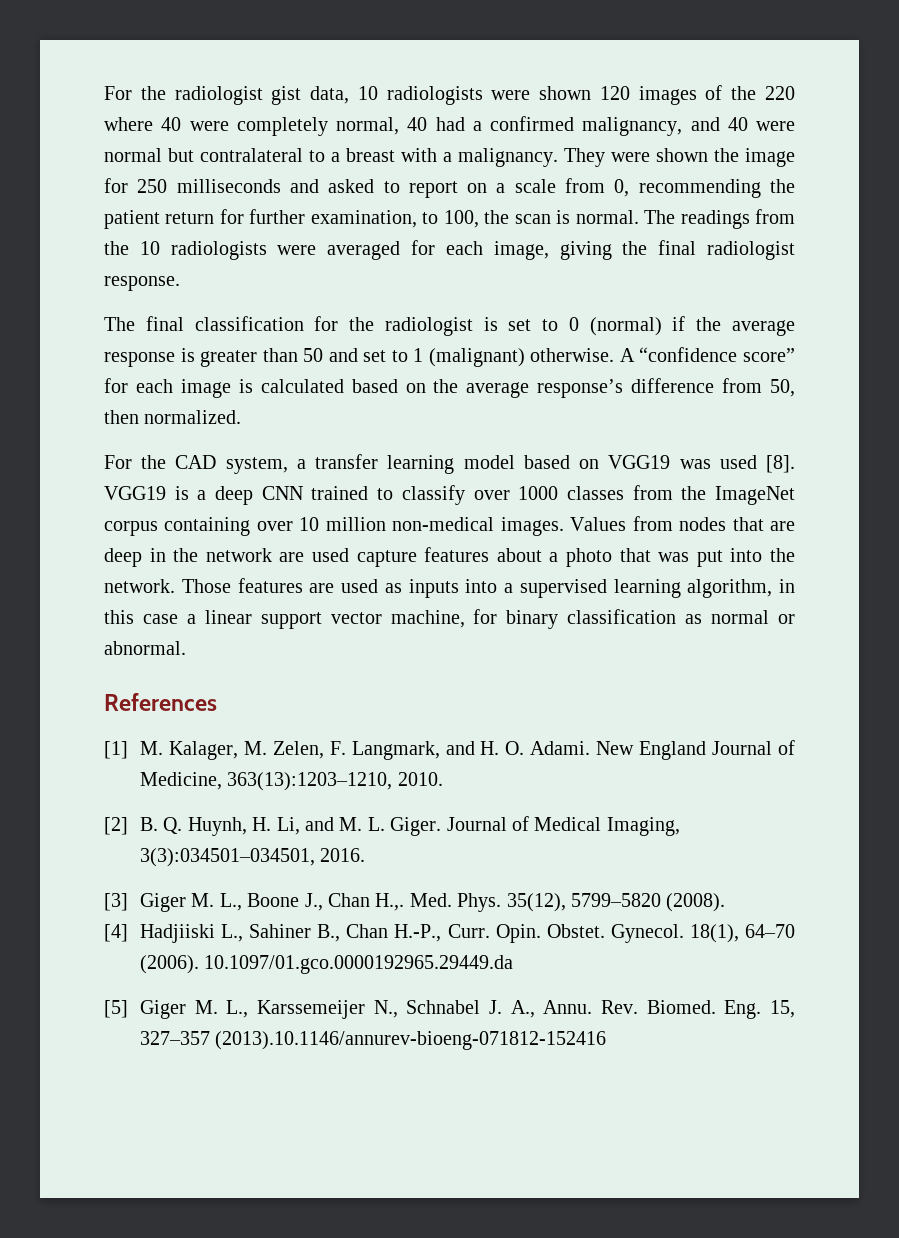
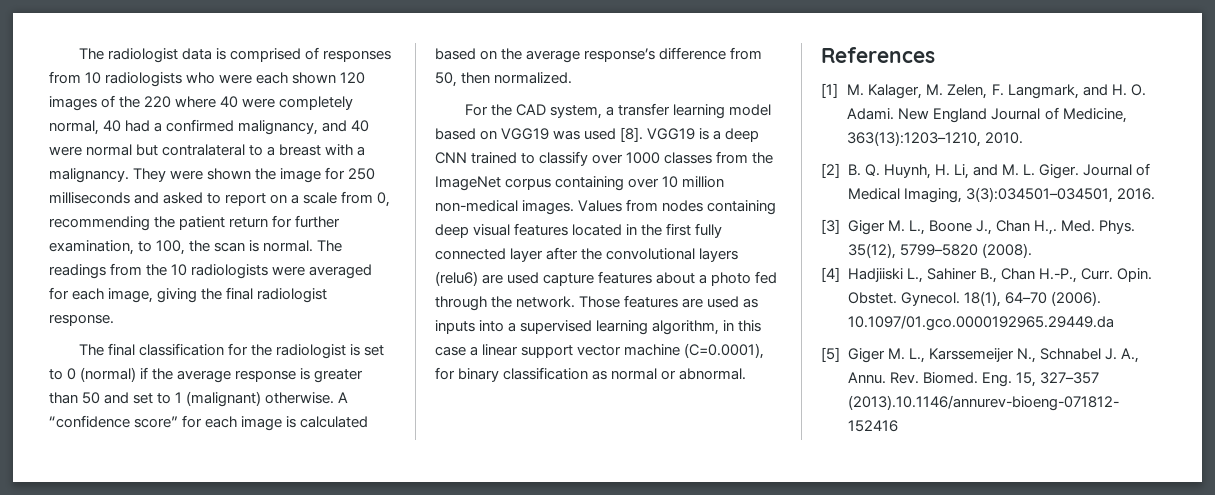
- For the radiologist gist data, 10 radiologists were shown 120 images of the 220 where 40 were completely normal, 40 had a confirmed malignancy, and 40 were normal but contralateral to a breast with a malignancy.
+ The radiologist data is comprised of responses from 10 radiologists who were each shown 120 images of the 220 where 40 were completely normal, 40 had a confirmed malignancy, and 40 were normal but contralateral to a breast with a malignancy.
- Values from nodes that are deep in the network are used capture features about a photo that was put into the network.
+ Values from nodes containing deep visual features located in the first fully connected layer after the convolutional layers (relu6) are used capture features about a photo fed through the network.
- Those features are used as inputs into a supervised learning algorithm, in this case a linear support vector machine, for binary classification as normal or abnormal.
+ Those features are used as inputs into a supervised learning algorithm, in this case a linear support vector machine (C=0.0001), for binary classification as normal or abnormal.

